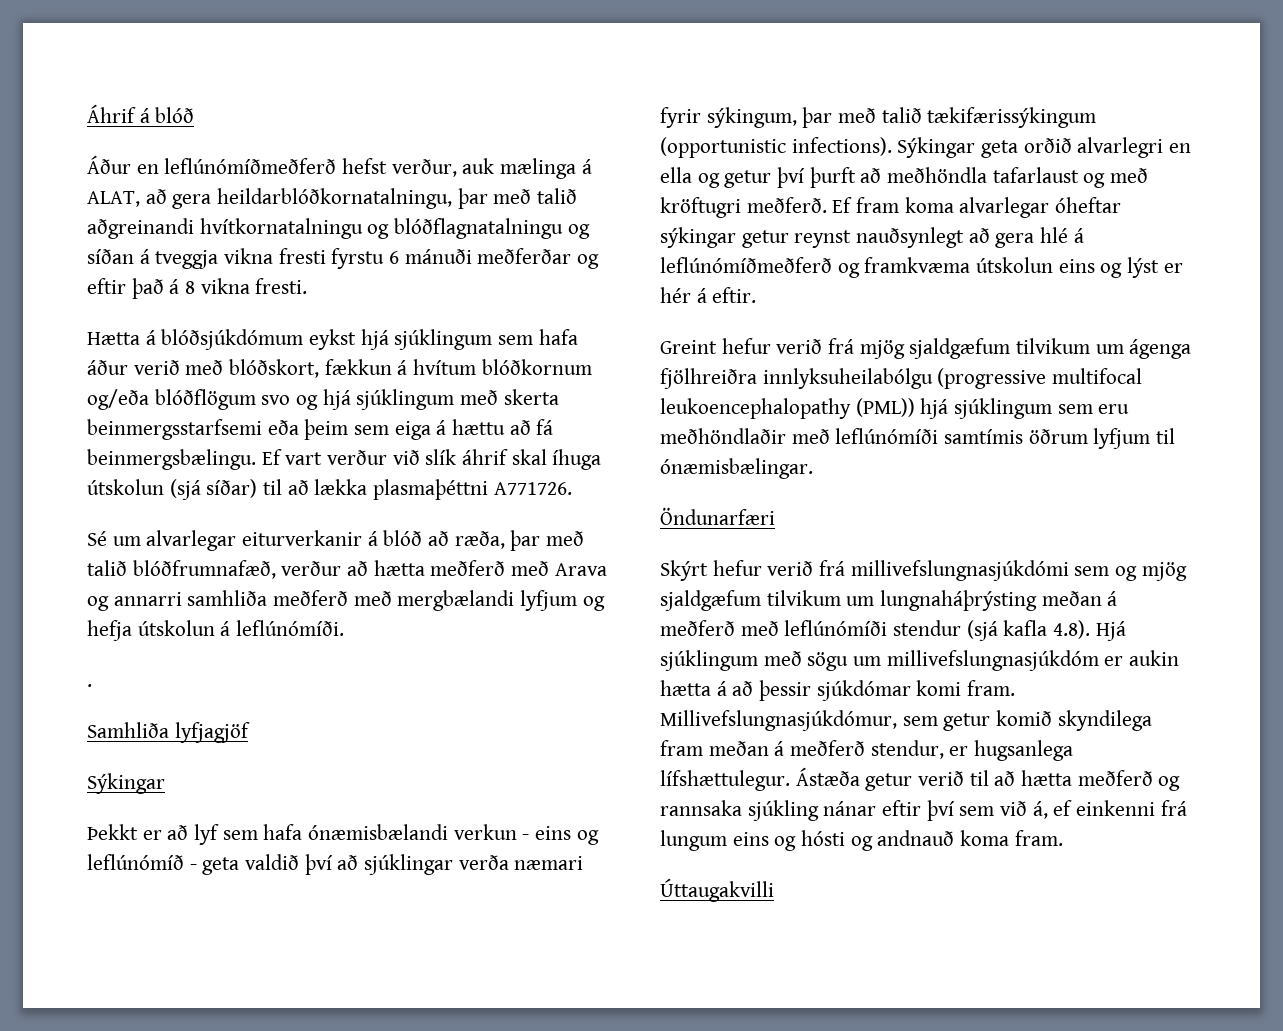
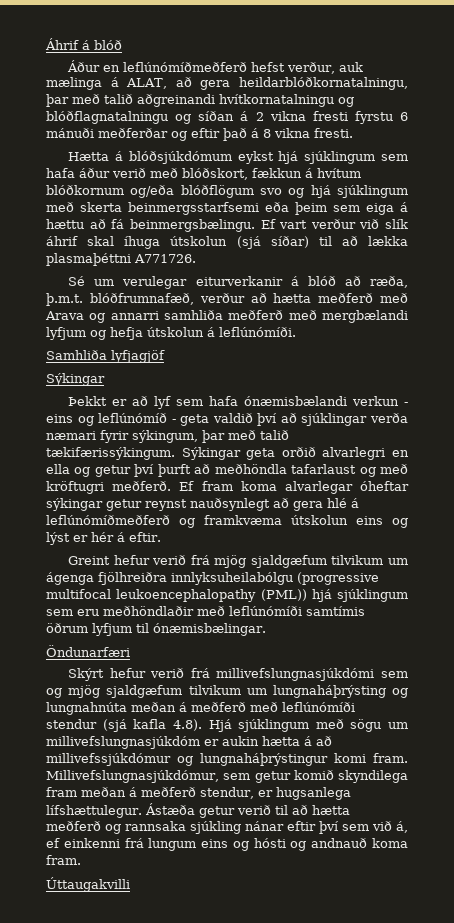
- Áður en leflúnómíðmeðferð hefst verður, auk mælinga á ALAT, að gera heildarblóðkornatalningu, þar með talið aðgreinandi hvítkornatalningu og blóðflagnatalningu og síðan á tveggja vikna fresti fyrstu 6 mánuði meðferðar og eftir það á 8 vikna fresti.
+ Áður en leflúnómíðmeðferð hefst verður, auk mælinga á ALAT, að gera heildarblóðkornatalningu, þar með talið aðgreinandi hvítkornatalningu og blóðflagnatalningu og síðan á 2 vikna fresti fyrstu 6 mánuði meðferðar og eftir það á 8 vikna fresti.
- Sé um alvarlegar eiturverkanir á blóð að ræða, þar með talið blóðfrumnafæð, verður að hætta meðferð með Arava og annarri samhliða meðferð með mergbælandi lyfjum og hefja útskolun á leflúnómíði.
+ Sé um verulegar eiturverkanir á blóð að ræða, þ.m.t. blóðfrumnafæð, verður að hætta meðferð með Arava og annarri samhliða meðferð með mergbælandi lyfjum og hefja útskolun á leflúnómíði.
- .
- Þekkt er að lyf sem hafa ónæmisbælandi verkun - eins og leflúnómíð - geta valdið því að sjúklingar verða næmari fyrir sýkingum, þar með talið tækifærissýkingum (opportunistic infections).
+ Þekkt er að lyf sem hafa ónæmisbælandi verkun - eins og leflúnómíð - geta valdið því að sjúklingar verða næmari fyrir sýkingum, þar með talið tækifærissýkingum.
- Skýrt hefur verið frá millivefslungnasjúkdómi sem og mjög sjaldgæfum tilvikum um lungnaháþrýsting meðan á meðferð með leflúnómíði stendur (sjá kafla 4.8). Hjá sjúklingum með sögu um millivefslungnasjúkdóm er aukin hætta á að þessir sjúkdómar komi fram.
+ Skýrt hefur verið frá millivefslungnasjúkdómi sem og mjög sjaldgæfum tilvikum um lungnaháþrýsting og lungnahnúta meðan á meðferð með leflúnómíði stendur (sjá kafla 4.8). Hjá sjúklingum með sögu um millivefslungnasjúkdóm er aukin hætta á að millivefssjúkdómur og lungnaháþrýstingur komi fram.

